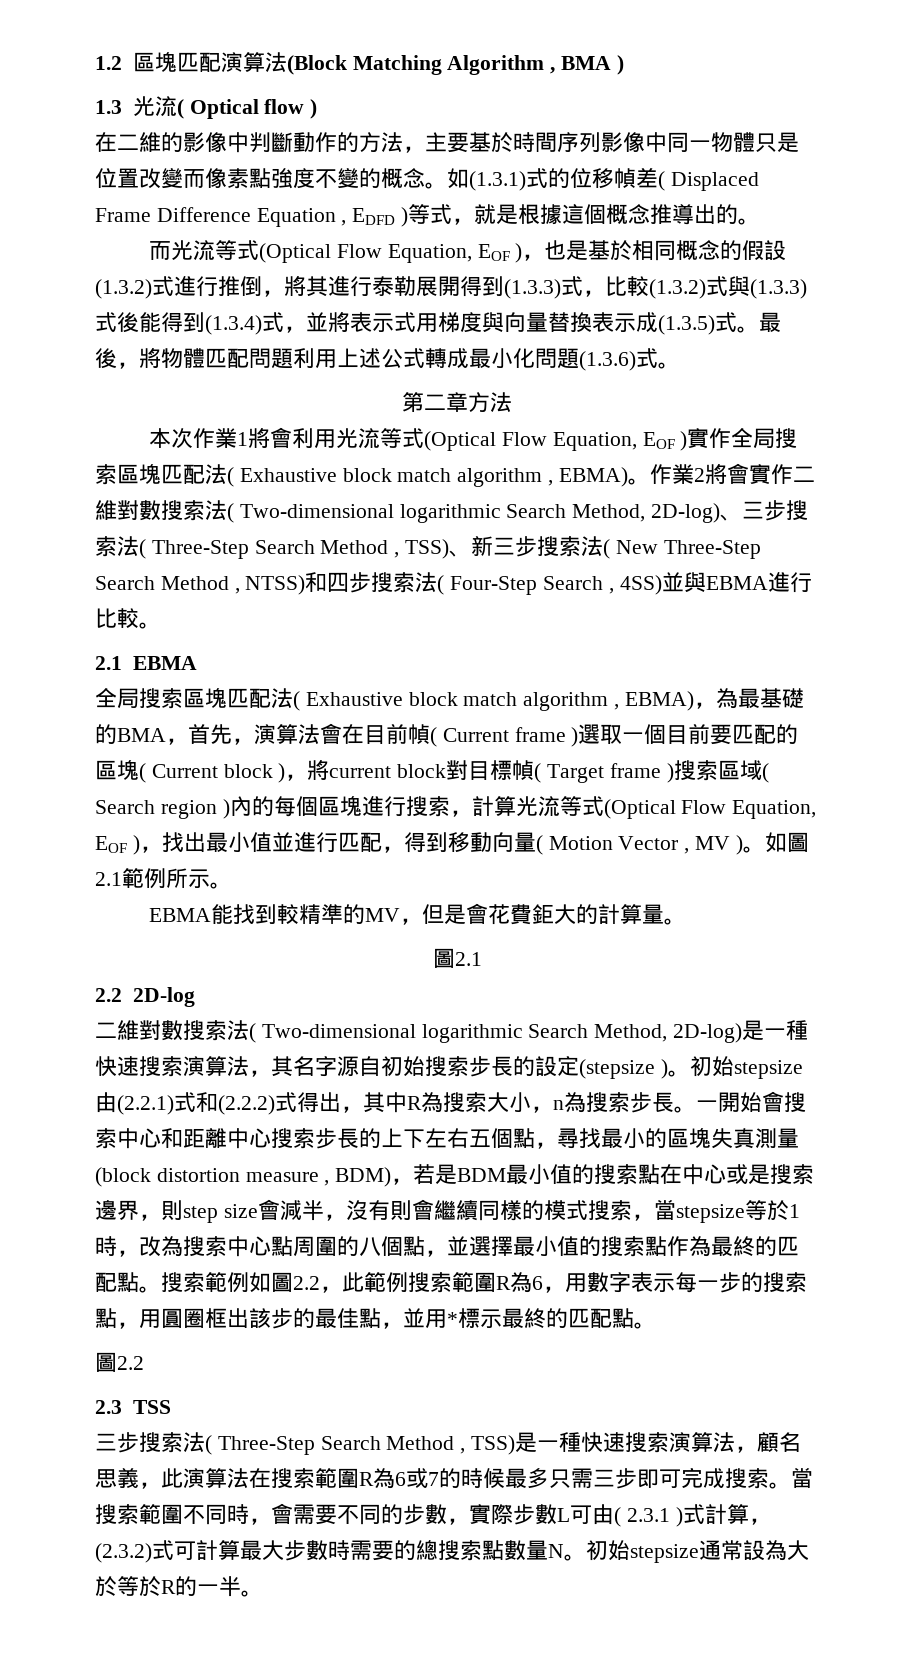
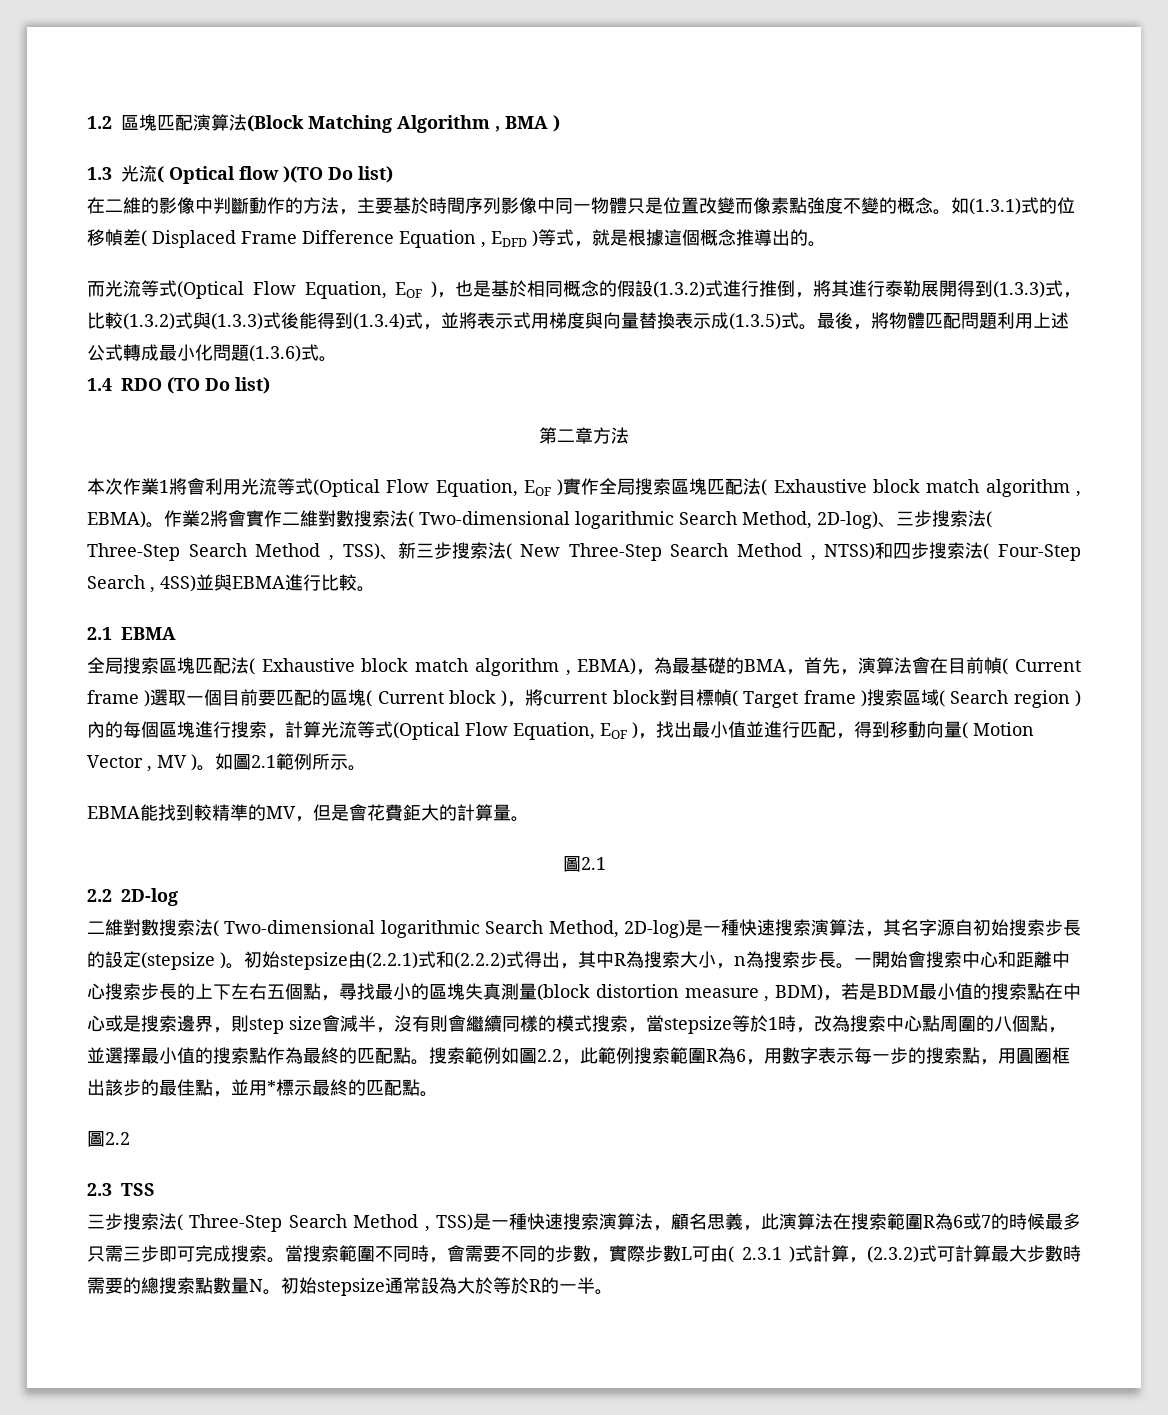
- 1.3光流( Optical flow )
+ 1.3光流( Optical flow )(TO Do list)
+ 1.4 RDO (TO Do list)

